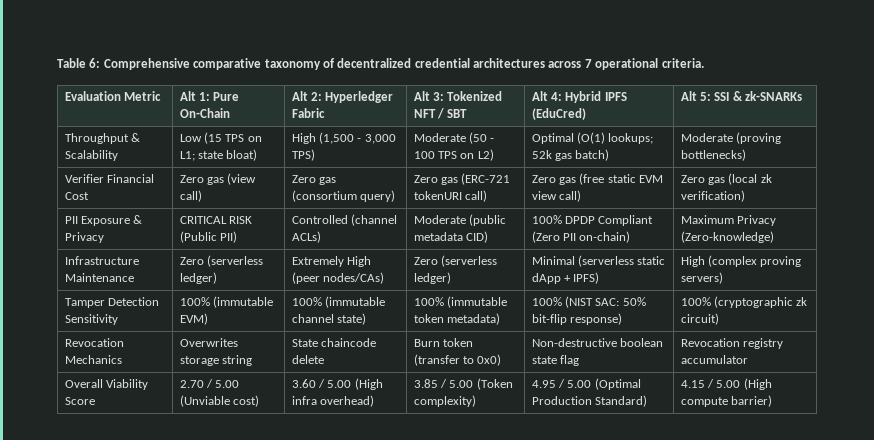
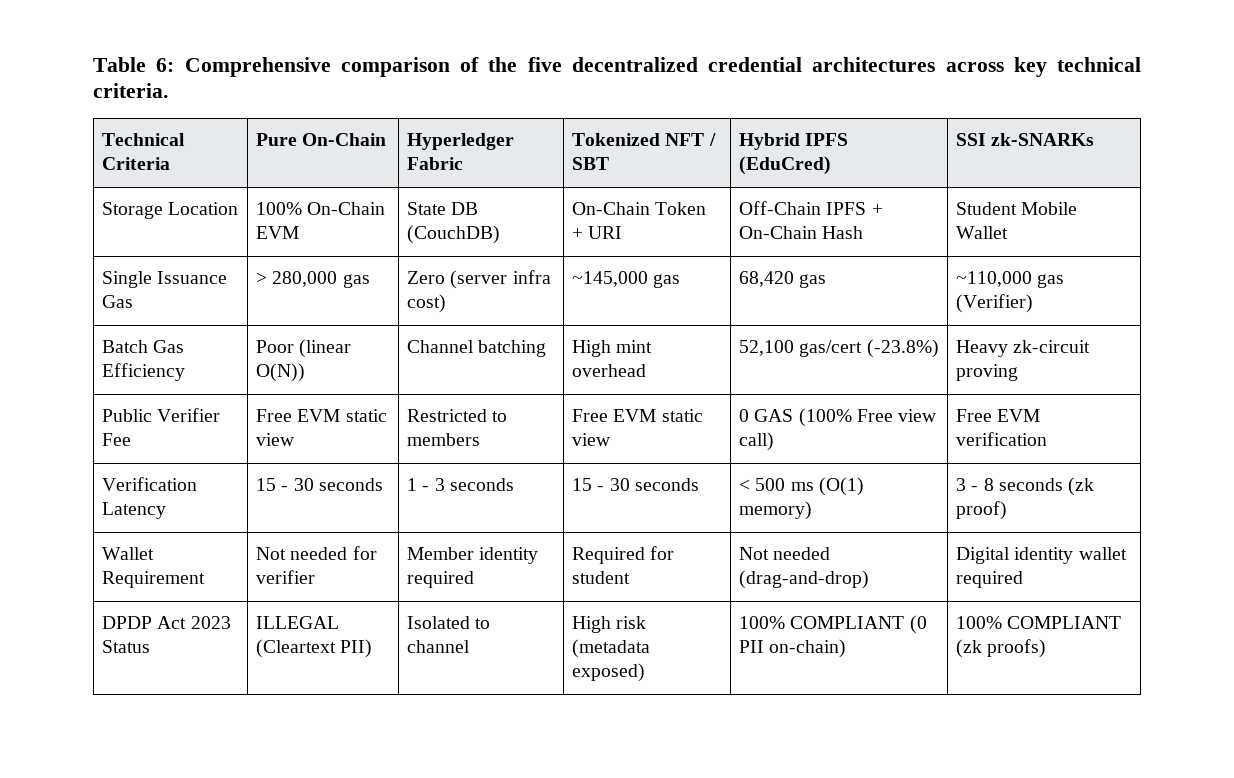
- Table 6: Comprehensive comparative taxonomy of decentralized credential architectures across 7 operational criteria.
+ Table 6: Comprehensive comparison of the five decentralized credential architectures across key technical criteria.
- Evaluation Metric | Alt 1: Pure On-Chain | Alt 2: Hyperledger Fabric | Alt 3: Tokenized NFT / SBT | Alt 4: Hybrid IPFS (EduCred) | Alt 5: SSI & zk-SNARKs
- Throughput & Scalability | Low (15 TPS on L1; state bloat) | High (1,500 - 3,000 TPS) | Moderate (50 - 100 TPS on L2) | Optimal (O(1) lookups; 52k gas batch) | Moderate (proving bottlenecks)
- Verifier Financial Cost | Zero gas (view call) | Zero gas (consortium query) | Zero gas (ERC-721 tokenURI call) | Zero gas (free static EVM view call) | Zero gas (local zk verification)
- PII Exposure & Privacy | CRITICAL RISK (Public PII) | Controlled (channel ACLs) | Moderate (public metadata CID) | 100% DPDP Compliant (Zero PII on-chain) | Maximum Privacy (Zero-knowledge)
- Infrastructure Maintenance | Zero (serverless ledger) | Extremely High (peer nodes/CAs) | Zero (serverless ledger) | Minimal (serverless static dApp + IPFS) | High (complex proving servers)
- Tamper Detection Sensitivity | 100% (immutable EVM) | 100% (immutable channel state) | 100% (immutable token metadata) | 100% (NIST SAC: 50% bit-flip response) | 100% (cryptographic zk circuit)
- Revocation Mechanics | Overwrites storage string | State chaincode delete | Burn token (transfer to 0x0) | Non-destructive boolean state flag | Revocation registry accumulator
- Overall Viability Score | 2.70 / 5.00 (Unviable cost) | 3.60 / 5.00 (High infra overhead) | 3.85 / 5.00 (Token complexity) | 4.95 / 5.00 (Optimal Production Standard) | 4.15 / 5.00 (High compute barrier)
+ Technical Criteria | Pure On-Chain | Hyperledger Fabric | Tokenized NFT / SBT | Hybrid IPFS (EduCred) | SSI zk-SNARKs
+ Storage Location | 100% On-Chain EVM | State DB (CouchDB) | On-Chain Token + URI | Off-Chain IPFS + On-Chain Hash | Student Mobile Wallet
+ Single Issuance Gas | > 280,000 gas | Zero (server infra cost) | ~145,000 gas | 68,420 gas | ~110,000 gas (Verifier)
+ Batch Gas Efficiency | Poor (linear O(N)) | Channel batching | High mint overhead | 52,100 gas/cert (-23.8%) | Heavy zk-circuit proving
+ Public Verifier Fee | Free EVM static view | Restricted to members | Free EVM static view | 0 GAS (100% Free view call) | Free EVM verification
+ Verification Latency | 15 - 30 seconds | 1 - 3 seconds | 15 - 30 seconds | < 500 ms (O(1) memory) | 3 - 8 seconds (zk proof)
+ Wallet Requirement | Not needed for verifier | Member identity required | Required for student | Not needed (drag-and-drop) | Digital identity wallet required
+ DPDP Act 2023 Status | ILLEGAL (Cleartext PII) | Isolated to channel | High risk (metadata exposed) | 100% COMPLIANT (0 PII on-chain) | 100% COMPLIANT (zk proofs)

